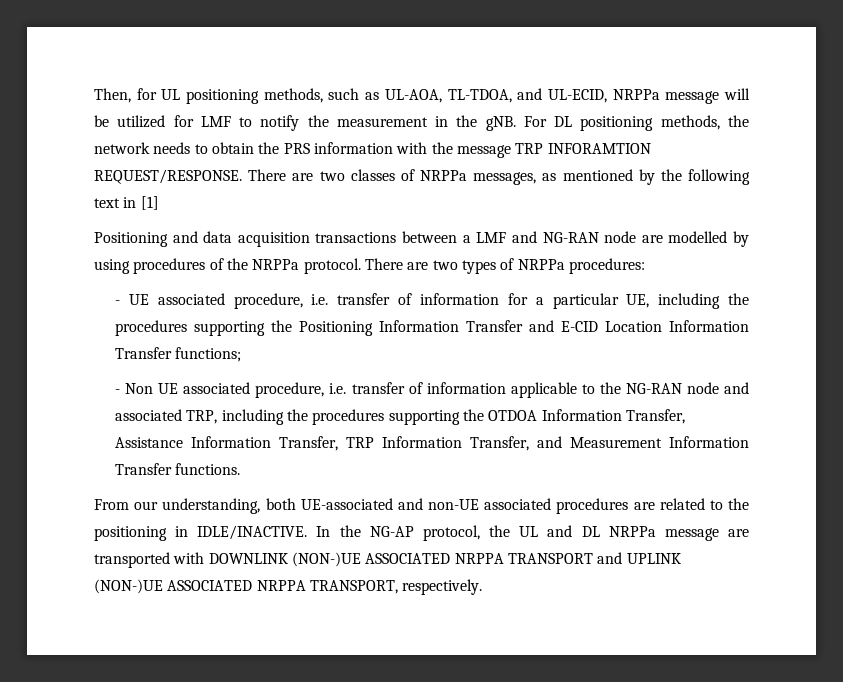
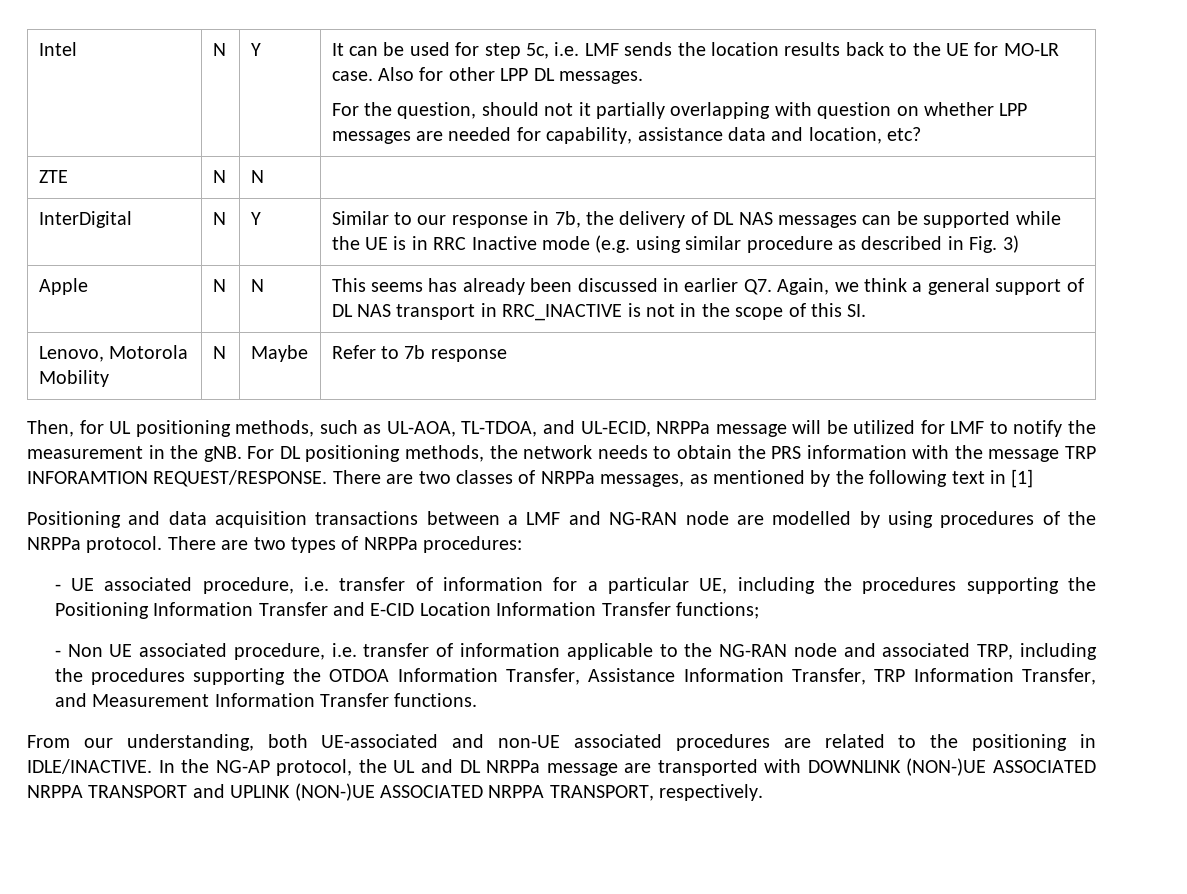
+ Intel | N | Y | It can be used for step 5c, i.e. LMF sends the location results back to the UE for MO-LR case. Also for other LPP DL messages.
+ For the question, should not it partially overlapping with question on whether LPP messages are needed for capability, assistance data and location, etc?
+ ZTE | N | N |
+ InterDigital | N | Y | Similar to our response in 7b, the delivery of DL NAS messages can be supported while the UE is in RRC Inactive mode (e.g. using similar procedure as described in Fig. 3)
+ Apple | N | N | This seems has already been discussed in earlier Q7. Again, we think a general support of DL NAS transport in RRC_INACTIVE is not in the scope of this SI.
+ Lenovo, Motorola Mobility | N | Maybe | Refer to 7b response

